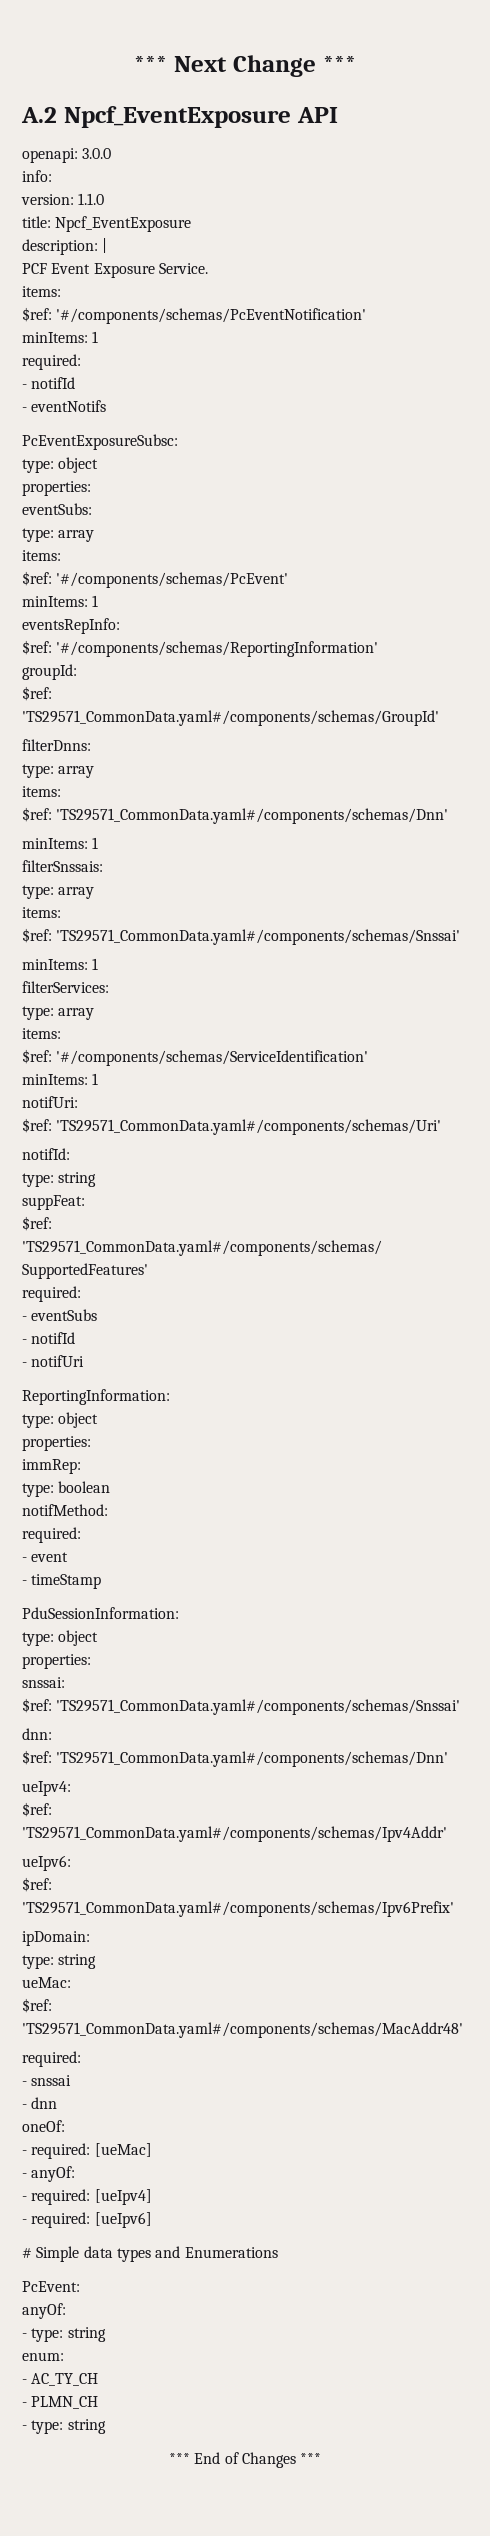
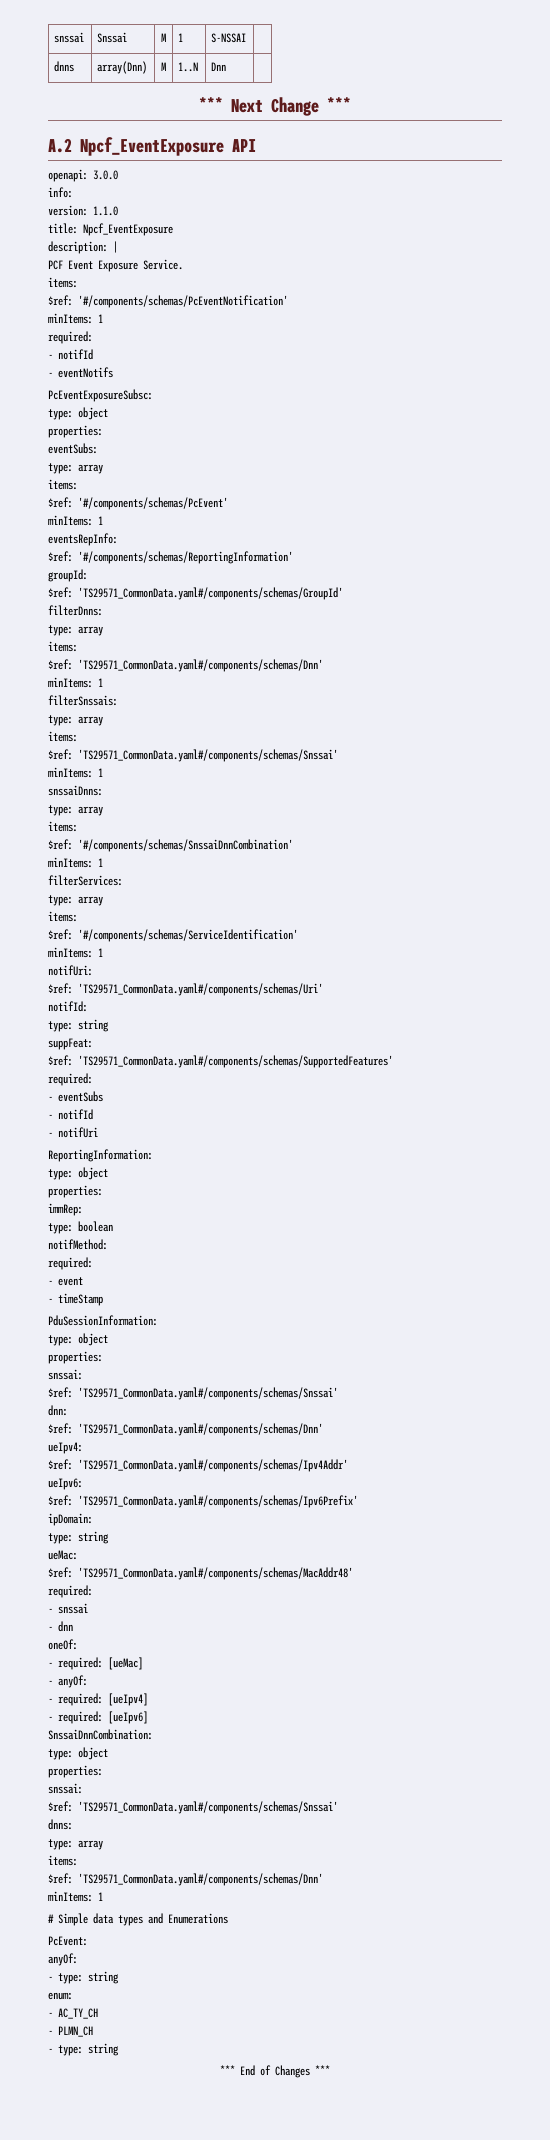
+ snssai | Snssai | M | 1 | S-NSSAI |
+ dnns | array(Dnn) | M | 1..N | Dnn |
+ snssaiDnns:
+ type: array
+ items:
+ $ref: '#/components/schemas/SnssaiDnnCombination'
+ minItems: 1
+ SnssaiDnnCombination:
+ type: object
+ properties:
+ snssai:
+ $ref: 'TS29571_CommonData.yaml#/components/schemas/Snssai'
+ dnns:
+ type: array
+ items:
+ $ref: 'TS29571_CommonData.yaml#/components/schemas/Dnn'
+ minItems: 1

